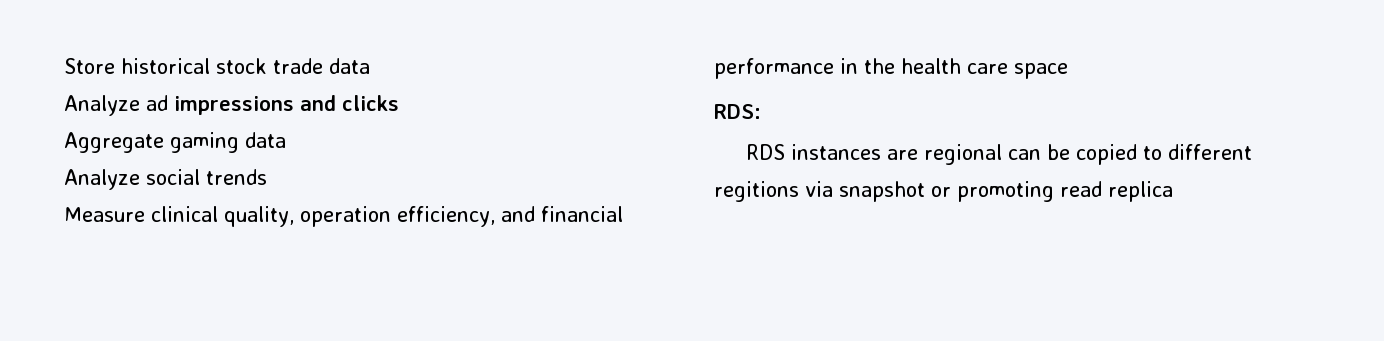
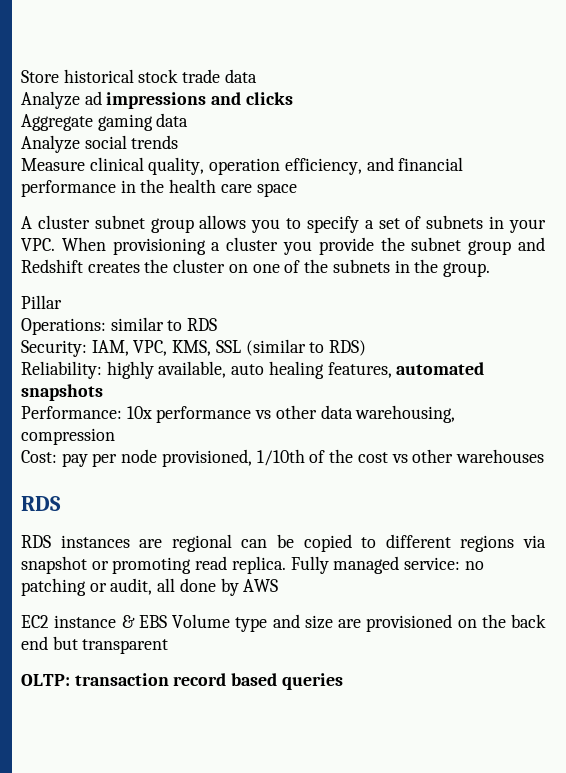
- RDS:
+ A cluster subnet group allows you to specify a set of subnets in your VPC. When provisioning a cluster you provide the subnet group and Redshift creates the cluster on one of the subnets in the group.
+ Pillar
+ Operations: similar to RDS
+ Security: IAM, VPC, KMS, SSL (similar to RDS)
+ Reliability: highly available, auto healing features, automated snapshots
+ Performance: 10x performance vs other data warehousing, compression
+ Cost: pay per node provisioned, 1/10th of the cost vs other warehouses
+ RDS
- RDS instances are regional can be copied to different regitions via snapshot or promoting read replica
+ RDS instances are regional can be copied to different regions via snapshot or promoting read replica. Fully managed service: no patching or audit, all done by AWS
+ EC2 instance & EBS Volume type and size are provisioned on the back end but transparent
+ OLTP: transaction record based queries

